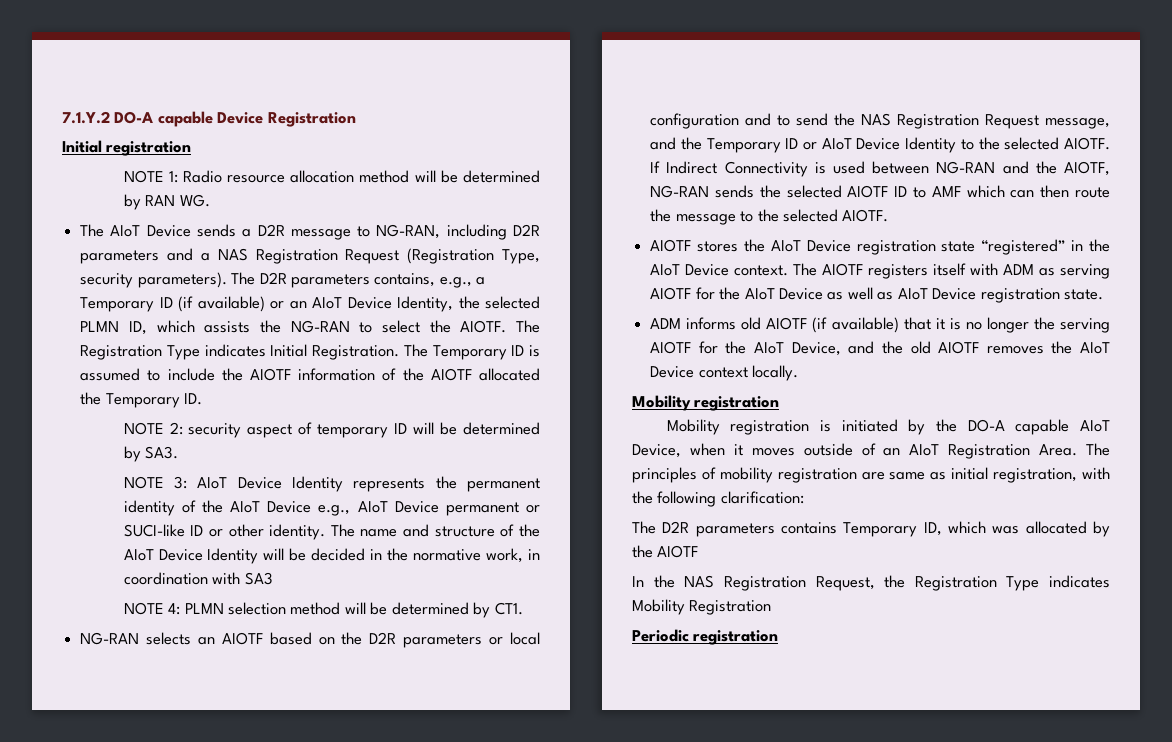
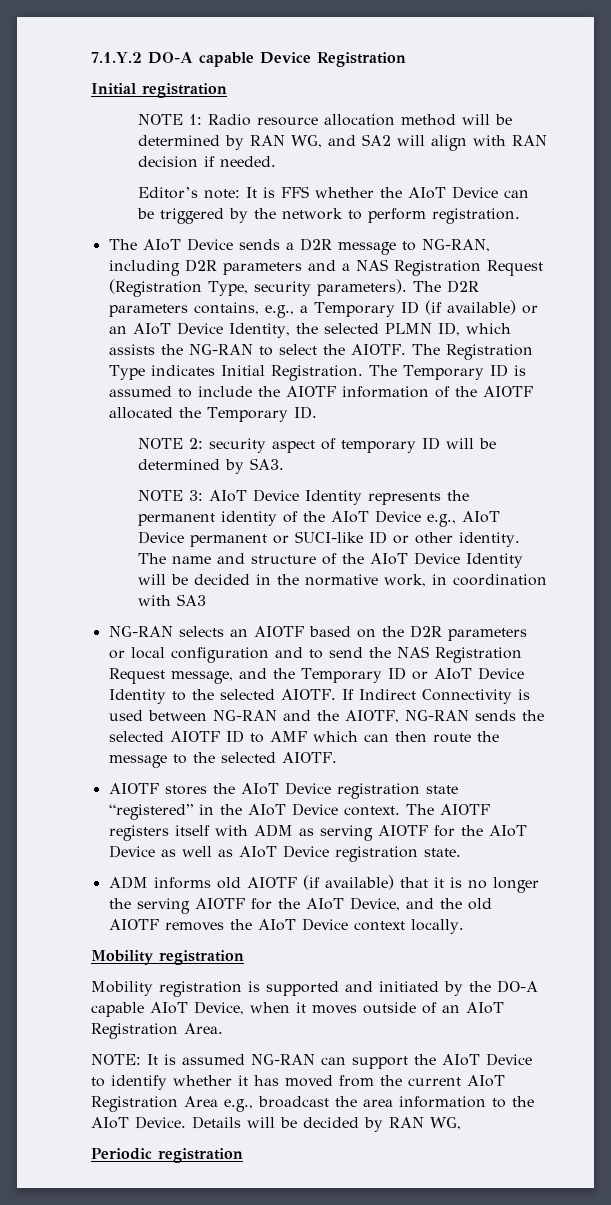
- NOTE 1: Radio resource allocation method will be determined by RAN WG.
+ NOTE 1: Radio resource allocation method will be determined by RAN WG, and SA2 will align with RAN decision if needed.
+ Editor’s note: It is FFS whether the AIoT Device can be triggered by the network to perform registration.
- NOTE 4: PLMN selection method will be determined by CT1.
- Mobility registration is initiated by the DO-A capable AIoT Device, when it moves outside of an AIoT Registration Area. The principles of mobility registration are same as initial registration, with the following clarification:
- The D2R parameters contains Temporary ID, which was allocated by the AIOTF
- In the NAS Registration Request, the Registration Type indicates Mobility Registration
+ Mobility registration is supported and initiated by the DO-A capable AIoT Device, when it moves outside of an AIoT Registration Area.
+ NOTE: It is assumed NG-RAN can support the AIoT Device to identify whether it has moved from the current AIoT Registration Area e.g., broadcast the area information to the AIoT Device. Details will be decided by RAN WG,

